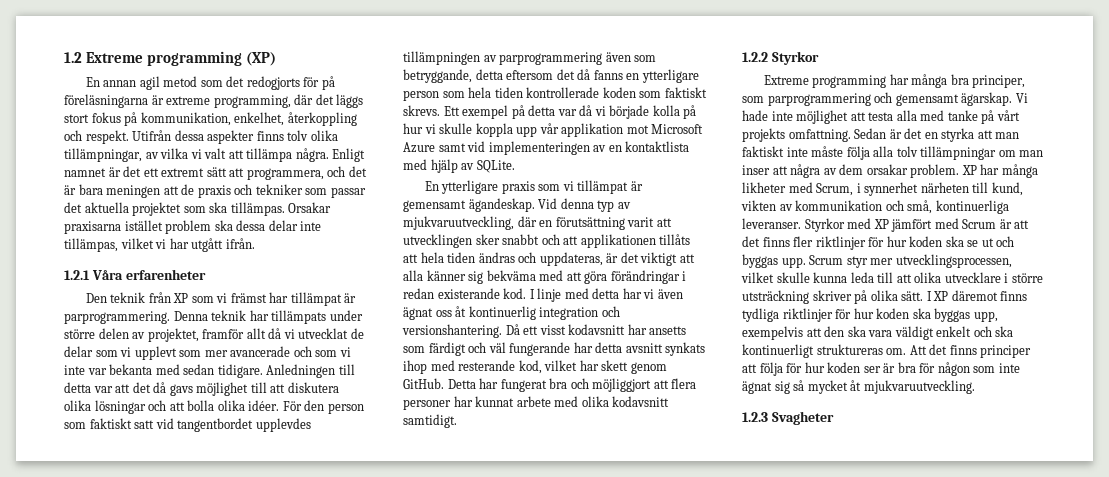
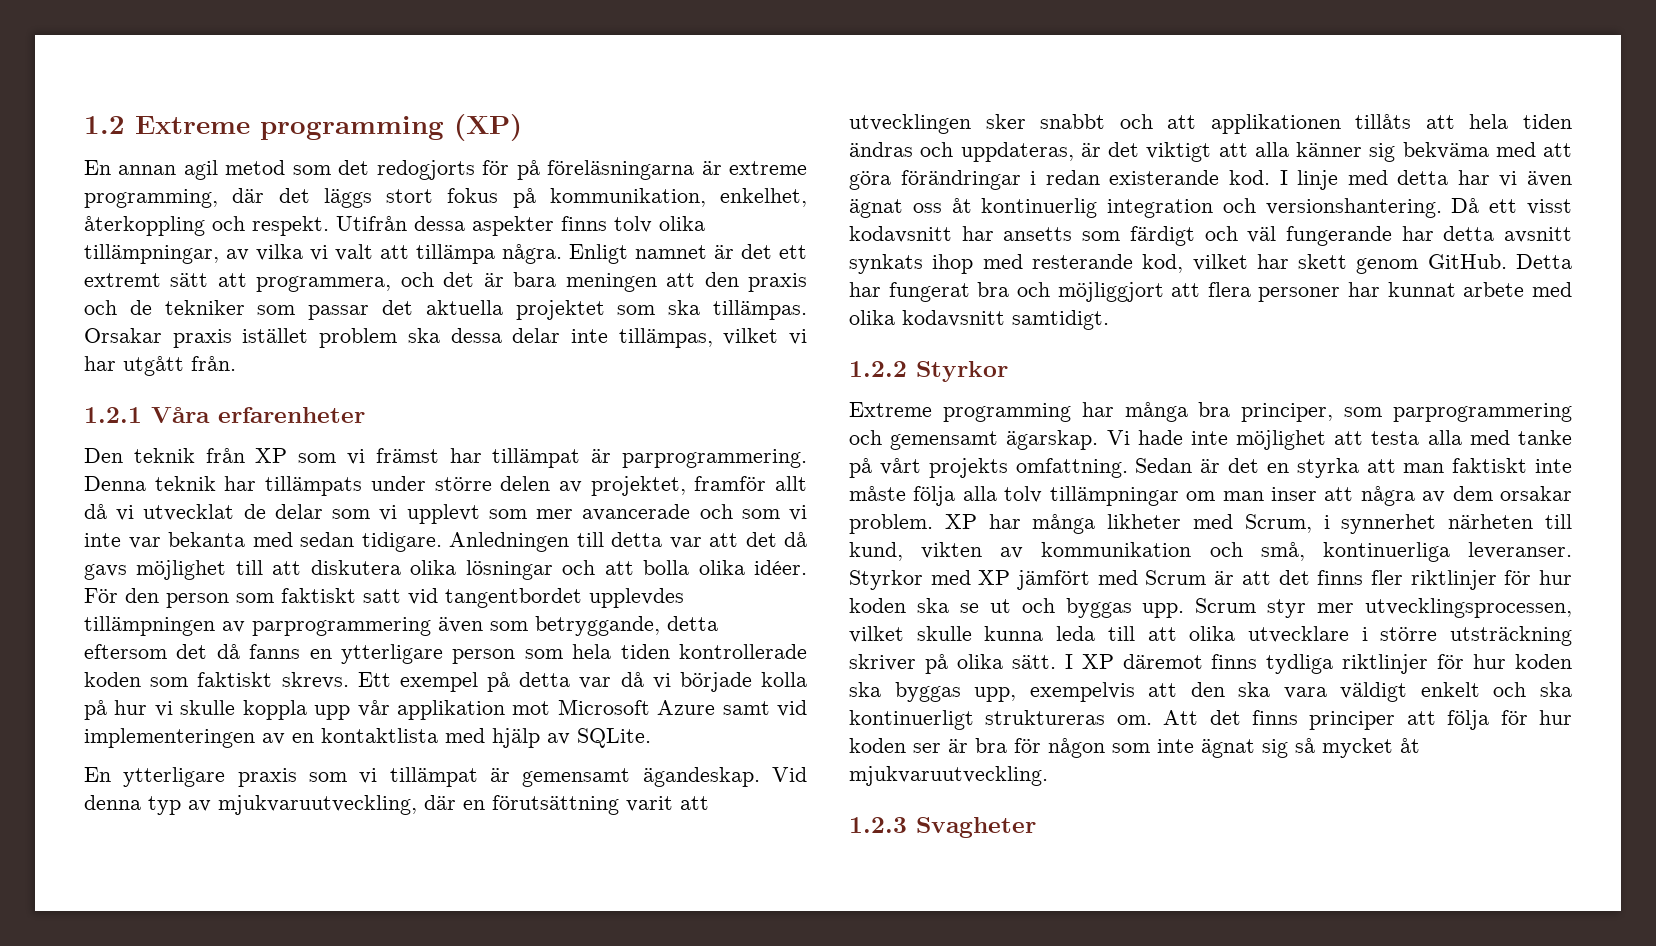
- Enligt namnet är det ett extremt sätt att programmera, och det är bara meningen att de praxis och tekniker som passar det aktuella projektet som ska tillämpas.
+ Enligt namnet är det ett extremt sätt att programmera, och det är bara meningen att den praxis och de tekniker som passar det aktuella projektet som ska tillämpas.
- Orsakar praxisarna istället problem ska dessa delar inte tillämpas, vilket vi har utgått ifrån.
+ Orsakar praxis istället problem ska dessa delar inte tillämpas, vilket vi har utgått från.

